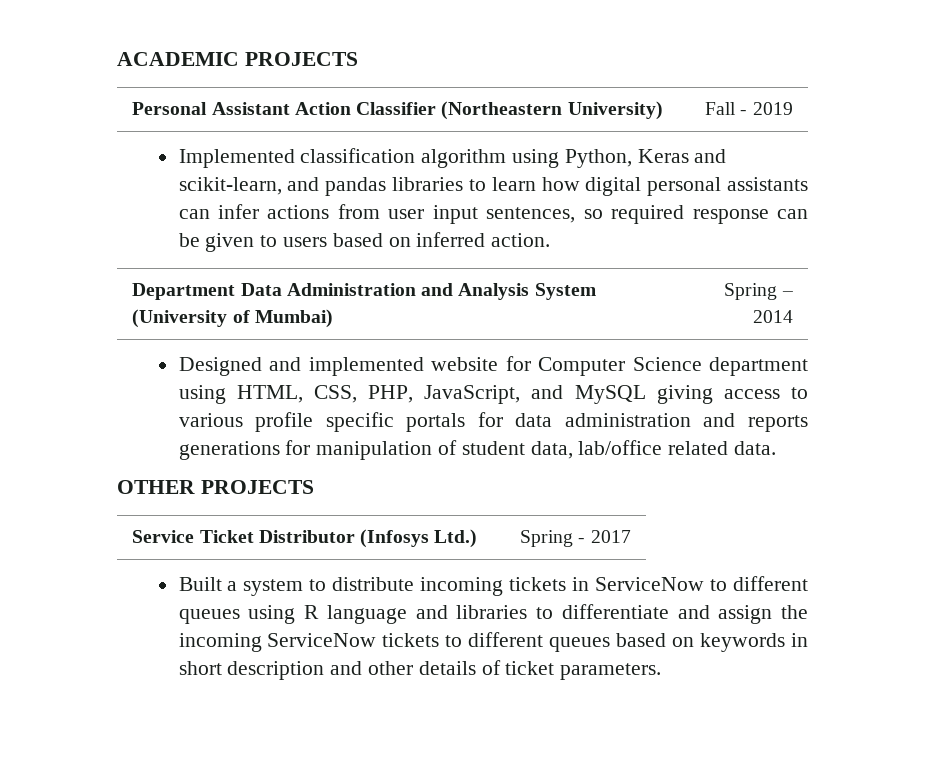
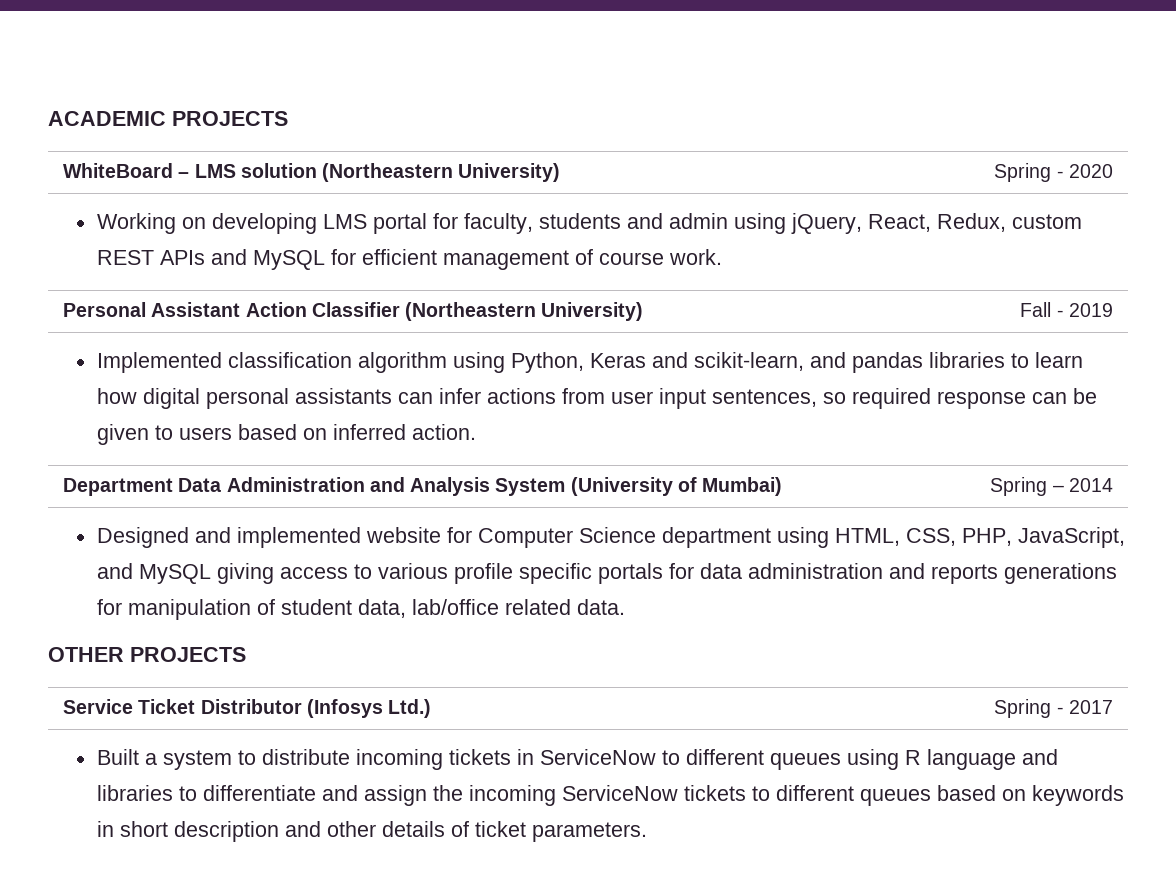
+ WhiteBoard – LMS solution (Northeastern University) | Spring - 2020
+ Working on developing LMS portal for faculty, students and admin using jQuery, React, Redux, custom REST APIs and MySQL for efficient management of course work.

